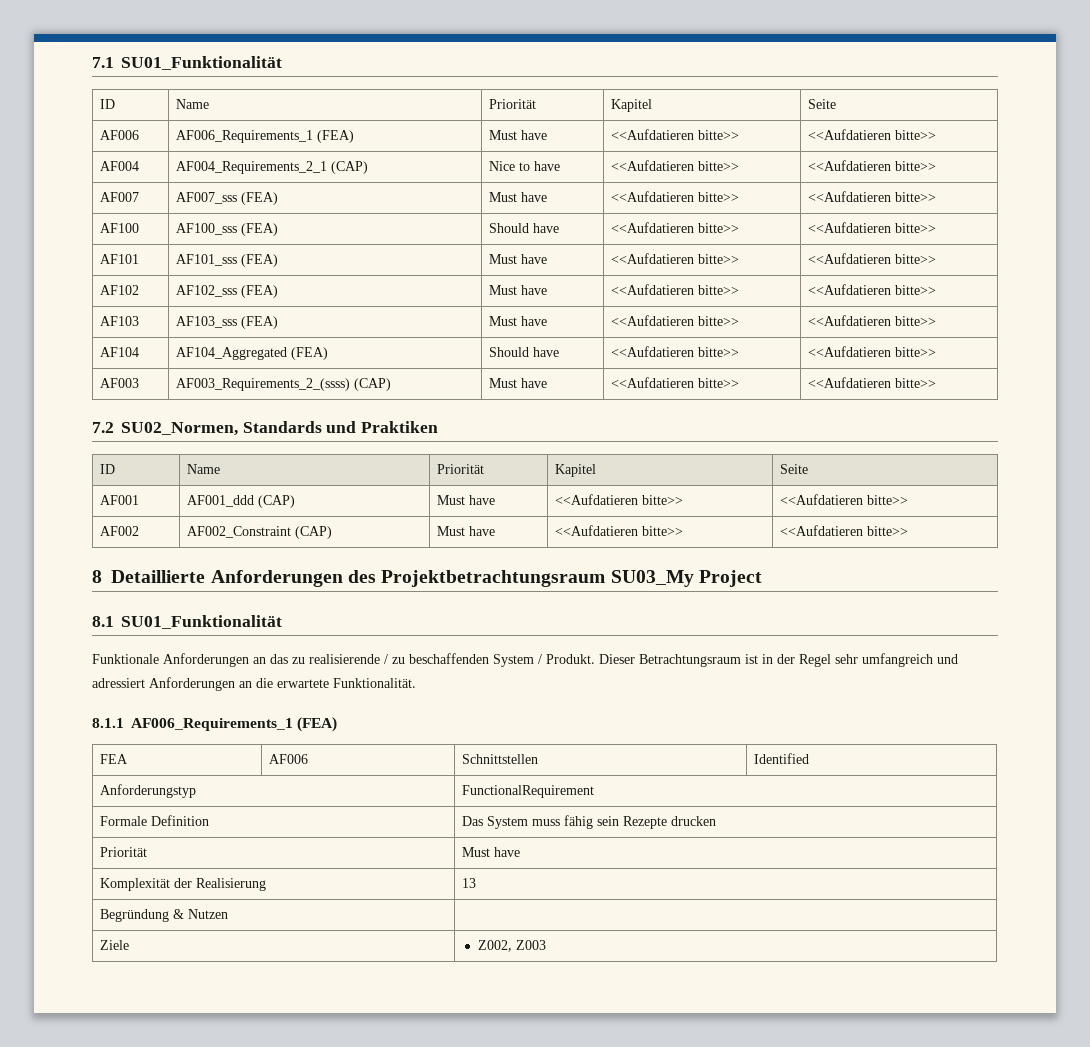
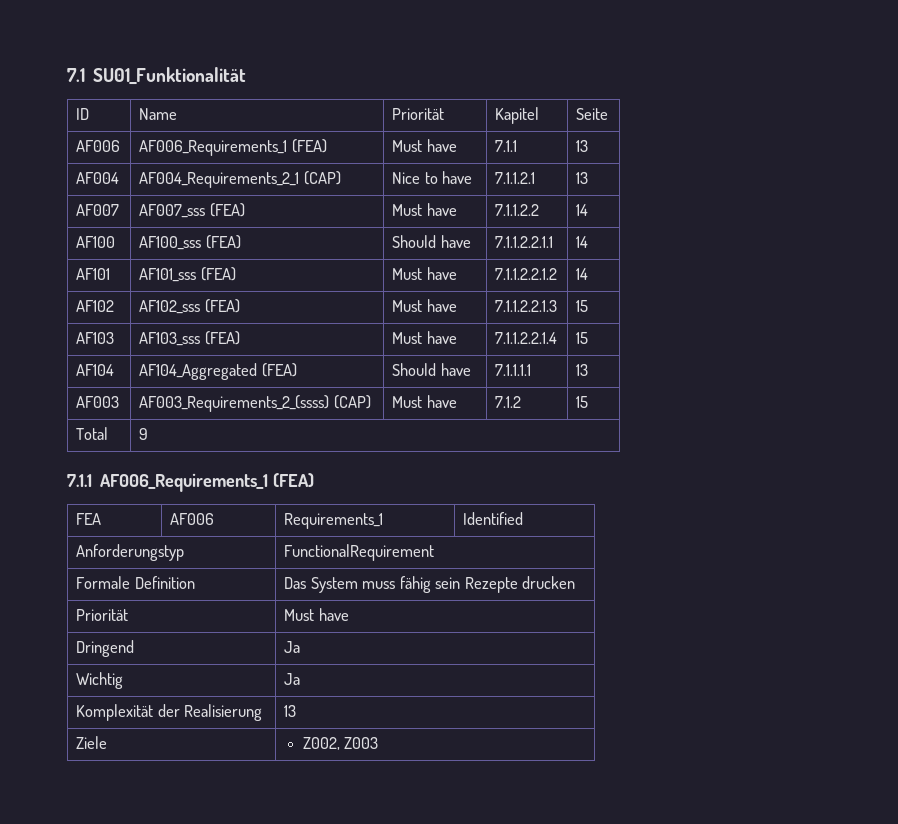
- AF006 | AF006_Requirements_1 (FEA) | Must have | <<Aufdatieren bitte>> | <<Aufdatieren bitte>>
+ AF006 | AF006_Requirements_1 (FEA) | Must have | 7.1.1 | 13
- AF004 | AF004_Requirements_2_1 (CAP) | Nice to have | <<Aufdatieren bitte>> | <<Aufdatieren bitte>>
+ AF004 | AF004_Requirements_2_1 (CAP) | Nice to have | 7.1.1.2.1 | 13
- AF007 | AF007_sss (FEA) | Must have | <<Aufdatieren bitte>> | <<Aufdatieren bitte>>
+ AF007 | AF007_sss (FEA) | Must have | 7.1.1.2.2 | 14
- AF100 | AF100_sss (FEA) | Should have | <<Aufdatieren bitte>> | <<Aufdatieren bitte>>
+ AF100 | AF100_sss (FEA) | Should have | 7.1.1.2.2.1.1 | 14
- AF101 | AF101_sss (FEA) | Must have | <<Aufdatieren bitte>> | <<Aufdatieren bitte>>
+ AF101 | AF101_sss (FEA) | Must have | 7.1.1.2.2.1.2 | 14
- AF102 | AF102_sss (FEA) | Must have | <<Aufdatieren bitte>> | <<Aufdatieren bitte>>
+ AF102 | AF102_sss (FEA) | Must have | 7.1.1.2.2.1.3 | 15
- AF103 | AF103_sss (FEA) | Must have | <<Aufdatieren bitte>> | <<Aufdatieren bitte>>
+ AF103 | AF103_sss (FEA) | Must have | 7.1.1.2.2.1.4 | 15
- AF104 | AF104_Aggregated (FEA) | Should have | <<Aufdatieren bitte>> | <<Aufdatieren bitte>>
+ AF104 | AF104_Aggregated (FEA) | Should have | 7.1.1.1.1 | 13
- AF003 | AF003_Requirements_2_(ssss) (CAP) | Must have | <<Aufdatieren bitte>> | <<Aufdatieren bitte>>
- 7.2 SU02_Normen, Standards und Praktiken
- ID | Name | Priorität | Kapitel | Seite
- AF001 | AF001_ddd (CAP) | Must have | <<Aufdatieren bitte>> | <<Aufdatieren bitte>>
- AF002 | AF002_Constraint (CAP) | Must have | <<Aufdatieren bitte>> | <<Aufdatieren bitte>>
- 8 Detaillierte Anforderungen des Projektbetrachtungsraum SU03_My Project
- 8.1 SU01_Funktionalität
- Funktionale Anforderungen an das zu realisierende / zu beschaffenden System / Produkt. Dieser Betrachtungsraum ist in der Regel sehr umfangreich und adressiert Anforderungen an die erwartete Funktionalität.
- 8.1.1 AF006_Requirements_1 (FEA)
+ AF003 | AF003_Requirements_2_(ssss) (CAP) | Must have | 7.1.2 | 15
+ Total | 9
+ 7.1.1 AF006_Requirements_1 (FEA)
- FEA | AF006 | Schnittstellen | Identified
+ FEA | AF006 | Requirements_1 | Identified
+ Dringend | Ja
+ Wichtig | Ja
- Begründung & Nutzen |

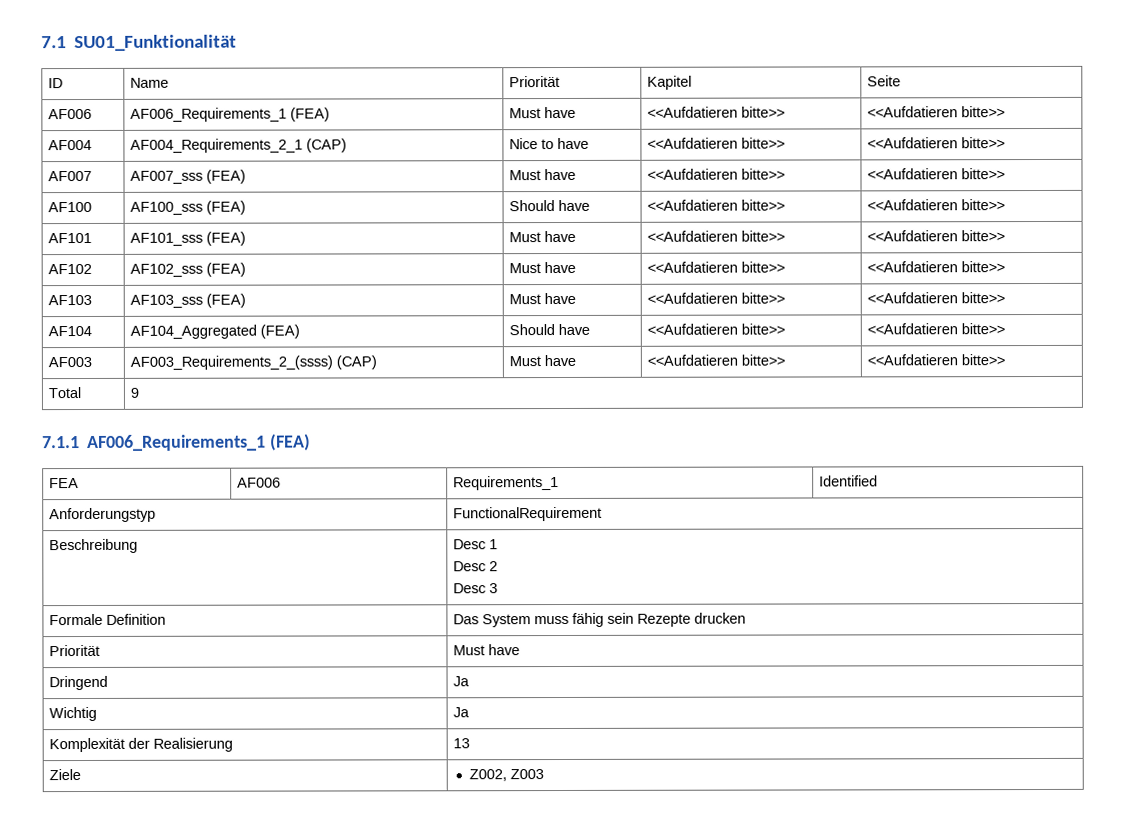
- AF006 | AF006_Requirements_1 (FEA) | Must have | 7.1.1 | 13
+ AF006 | AF006_Requirements_1 (FEA) | Must have | <<Aufdatieren bitte>> | <<Aufdatieren bitte>>
- AF004 | AF004_Requirements_2_1 (CAP) | Nice to have | 7.1.1.2.1 | 13
+ AF004 | AF004_Requirements_2_1 (CAP) | Nice to have | <<Aufdatieren bitte>> | <<Aufdatieren bitte>>
- AF007 | AF007_sss (FEA) | Must have | 7.1.1.2.2 | 14
+ AF007 | AF007_sss (FEA) | Must have | <<Aufdatieren bitte>> | <<Aufdatieren bitte>>
- AF100 | AF100_sss (FEA) | Should have | 7.1.1.2.2.1.1 | 14
+ AF100 | AF100_sss (FEA) | Should have | <<Aufdatieren bitte>> | <<Aufdatieren bitte>>
- AF101 | AF101_sss (FEA) | Must have | 7.1.1.2.2.1.2 | 14
+ AF101 | AF101_sss (FEA) | Must have | <<Aufdatieren bitte>> | <<Aufdatieren bitte>>
- AF102 | AF102_sss (FEA) | Must have | 7.1.1.2.2.1.3 | 15
+ AF102 | AF102_sss (FEA) | Must have | <<Aufdatieren bitte>> | <<Aufdatieren bitte>>
- AF103 | AF103_sss (FEA) | Must have | 7.1.1.2.2.1.4 | 15
+ AF103 | AF103_sss (FEA) | Must have | <<Aufdatieren bitte>> | <<Aufdatieren bitte>>
- AF104 | AF104_Aggregated (FEA) | Should have | 7.1.1.1.1 | 13
+ AF104 | AF104_Aggregated (FEA) | Should have | <<Aufdatieren bitte>> | <<Aufdatieren bitte>>
- AF003 | AF003_Requirements_2_(ssss) (CAP) | Must have | 7.1.2 | 15
+ AF003 | AF003_Requirements_2_(ssss) (CAP) | Must have | <<Aufdatieren bitte>> | <<Aufdatieren bitte>>
+ Beschreibung | Desc 1
+ Desc 2
+ Desc 3

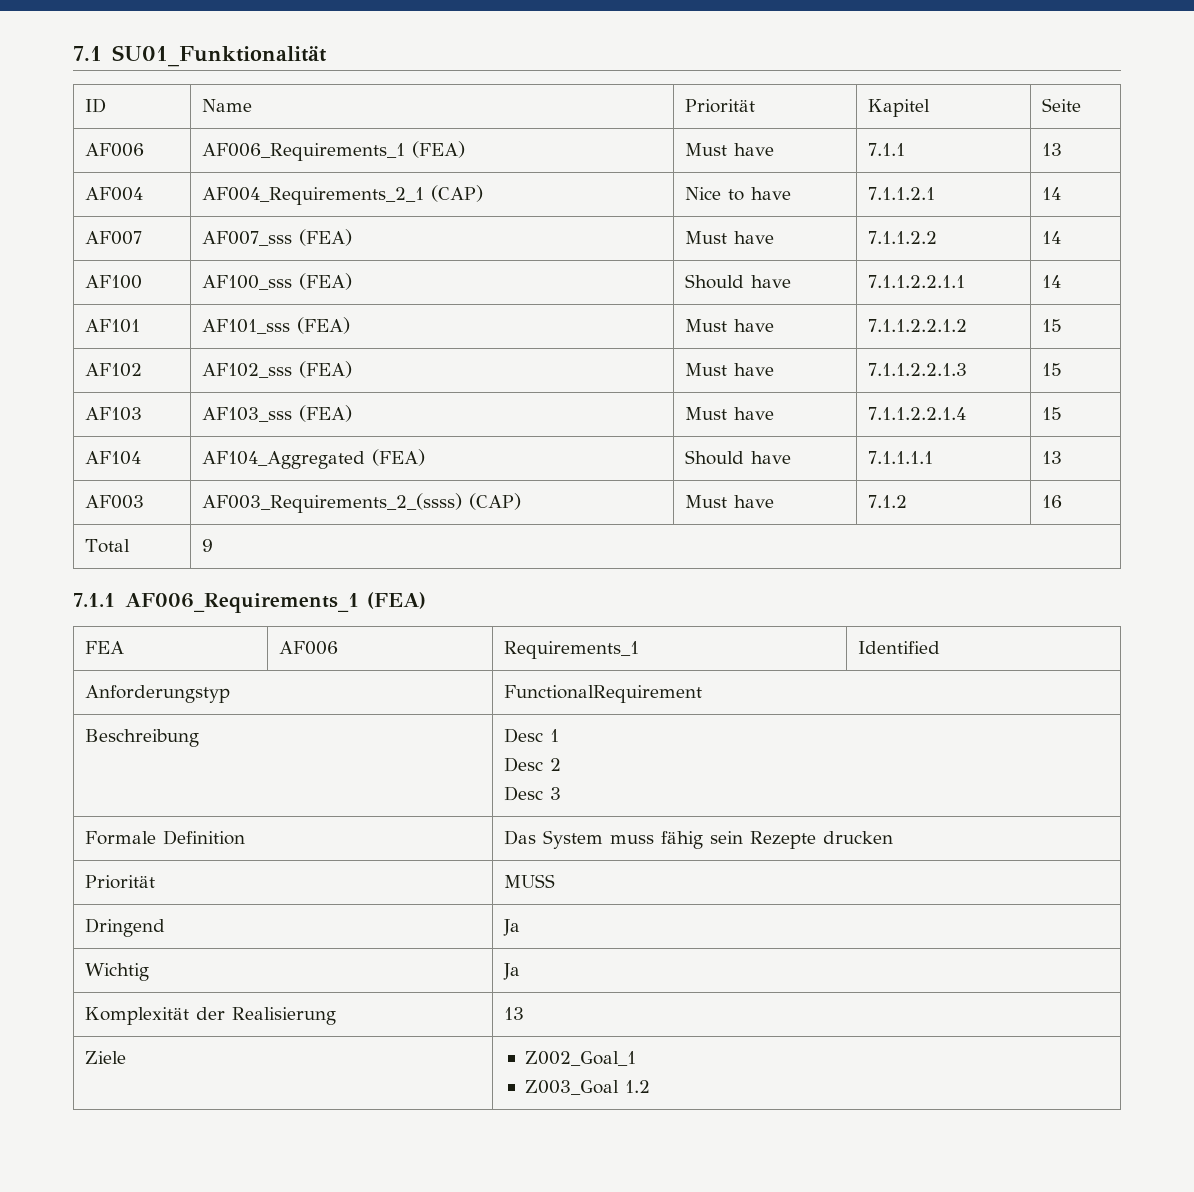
- AF006 | AF006_Requirements_1 (FEA) | Must have | <<Aufdatieren bitte>> | <<Aufdatieren bitte>>
+ AF006 | AF006_Requirements_1 (FEA) | Must have | 7.1.1 | 13
- AF004 | AF004_Requirements_2_1 (CAP) | Nice to have | <<Aufdatieren bitte>> | <<Aufdatieren bitte>>
+ AF004 | AF004_Requirements_2_1 (CAP) | Nice to have | 7.1.1.2.1 | 14
- AF007 | AF007_sss (FEA) | Must have | <<Aufdatieren bitte>> | <<Aufdatieren bitte>>
+ AF007 | AF007_sss (FEA) | Must have | 7.1.1.2.2 | 14
- AF100 | AF100_sss (FEA) | Should have | <<Aufdatieren bitte>> | <<Aufdatieren bitte>>
+ AF100 | AF100_sss (FEA) | Should have | 7.1.1.2.2.1.1 | 14
- AF101 | AF101_sss (FEA) | Must have | <<Aufdatieren bitte>> | <<Aufdatieren bitte>>
+ AF101 | AF101_sss (FEA) | Must have | 7.1.1.2.2.1.2 | 15
- AF102 | AF102_sss (FEA) | Must have | <<Aufdatieren bitte>> | <<Aufdatieren bitte>>
+ AF102 | AF102_sss (FEA) | Must have | 7.1.1.2.2.1.3 | 15
- AF103 | AF103_sss (FEA) | Must have | <<Aufdatieren bitte>> | <<Aufdatieren bitte>>
+ AF103 | AF103_sss (FEA) | Must have | 7.1.1.2.2.1.4 | 15
- AF104 | AF104_Aggregated (FEA) | Should have | <<Aufdatieren bitte>> | <<Aufdatieren bitte>>
+ AF104 | AF104_Aggregated (FEA) | Should have | 7.1.1.1.1 | 13
- AF003 | AF003_Requirements_2_(ssss) (CAP) | Must have | <<Aufdatieren bitte>> | <<Aufdatieren bitte>>
+ AF003 | AF003_Requirements_2_(ssss) (CAP) | Must have | 7.1.2 | 16
- Priorität | Must have
+ Priorität | MUSS
- Ziele | Z002, Z003
+ Ziele | Z002_Goal_1
+ Z003_Goal 1.2

